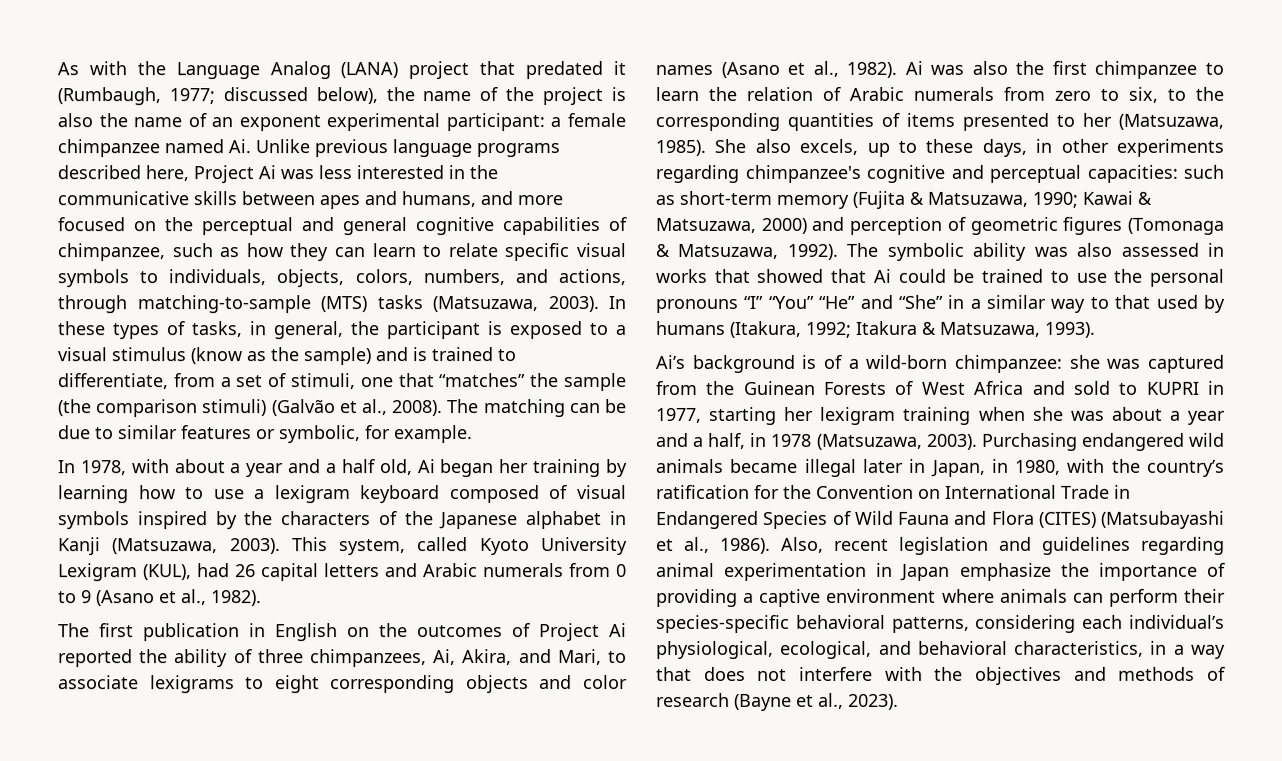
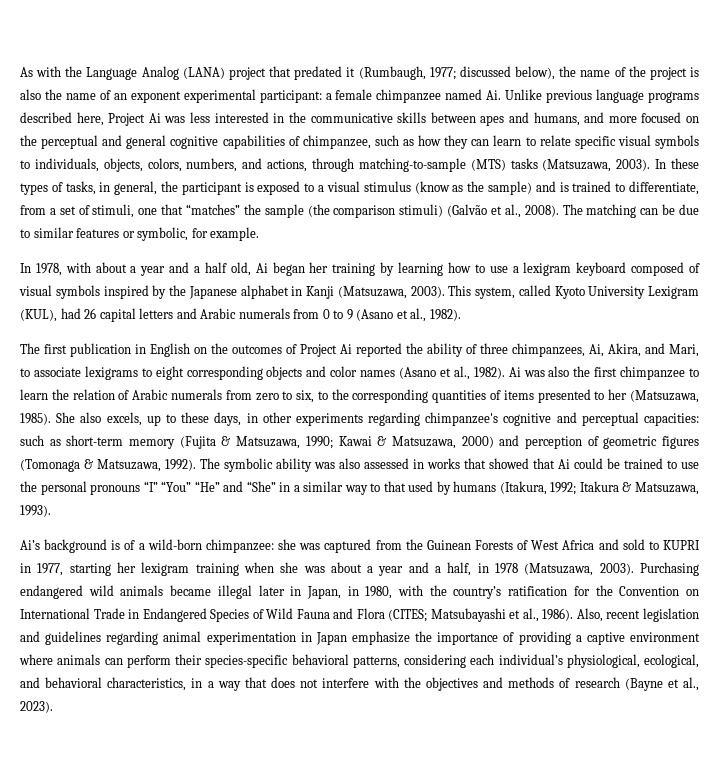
- In 1978, with about a year and a half old, Ai began her training by learning how to use a lexigram keyboard composed of visual symbols inspired by the characters of the Japanese alphabet in Kanji (Matsuzawa, 2003).
+ In 1978, with about a year and a half old, Ai began her training by learning how to use a lexigram keyboard composed of visual symbols inspired by the Japanese alphabet in Kanji (Matsuzawa, 2003).
- Purchasing endangered wild animals became illegal later in Japan, in 1980, with the country’s ratification for the Convention on International Trade in Endangered Species of Wild Fauna and Flora (CITES) (Matsubayashi et al., 1986).
+ Purchasing endangered wild animals became illegal later in Japan, in 1980, with the country’s ratification for the Convention on International Trade in Endangered Species of Wild Fauna and Flora (CITES; Matsubayashi et al., 1986).

